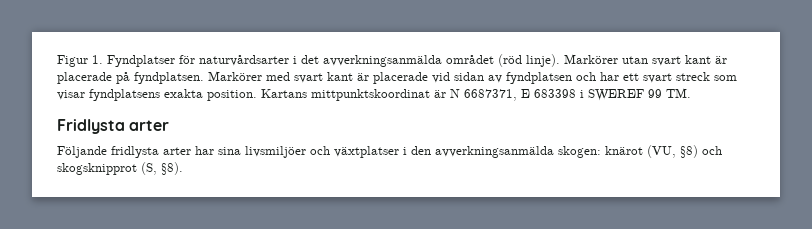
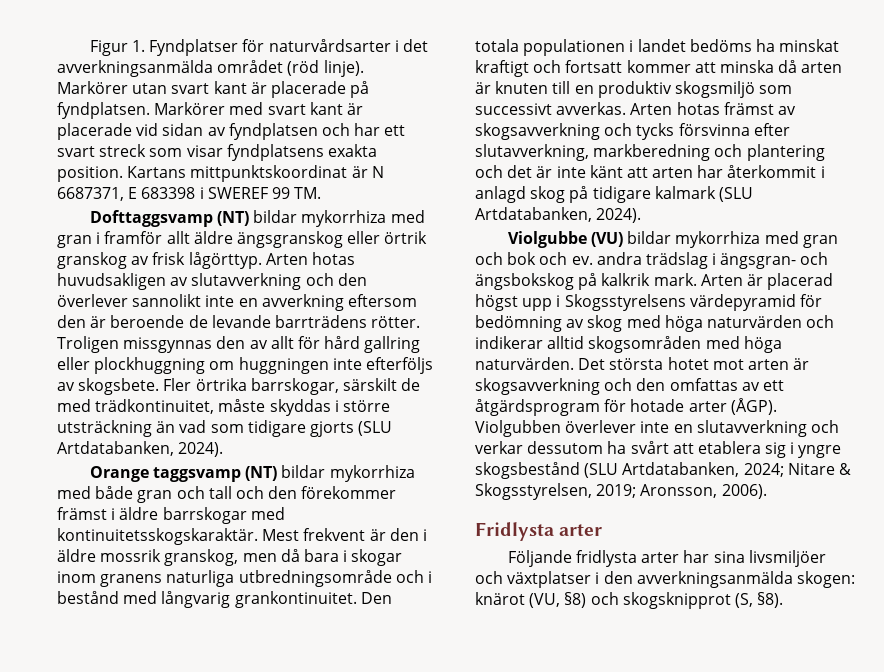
+ Dofttaggsvamp (NT) bildar mykorrhiza med gran i framför allt äldre ängsgranskog eller örtrik granskog av frisk lågörttyp. Arten hotas huvudsakligen av slutavverkning och den överlever sannolikt inte en avverkning eftersom den är beroende de levande barrträdens rötter. Troligen missgynnas den av allt för hård gallring eller plockhuggning om huggningen inte efterföljs av skogsbete. Fler örtrika barrskogar, särskilt de med trädkontinuitet, måste skyddas i större utsträckning än vad som tidigare gjorts (SLU Artdatabanken, 2024).
+ Orange taggsvamp (NT) bildar mykorrhiza med både gran och tall och den förekommer främst i äldre barrskogar med kontinuitetsskogskaraktär. Mest frekvent är den i äldre mossrik granskog, men då bara i skogar inom granens naturliga utbredningsområde och i bestånd med långvarig grankontinuitet. Den totala populationen i landet bedöms ha minskat kraftigt och fortsatt kommer att minska då arten är knuten till en produktiv skogsmiljö som successivt avverkas. Arten hotas främst av skogsavverkning och tycks försvinna efter slutavverkning, markberedning och plantering och det är inte känt att arten har återkommit i anlagd skog på tidigare kalmark (SLU Artdatabanken, 2024).
+ Violgubbe (VU) bildar mykorrhiza med gran och bok och ev. andra trädslag i ängsgran- och ängsbokskog på kalkrik mark. Arten är placerad högst upp i Skogsstyrelsens värdepyramid för bedömning av skog med höga naturvärden och indikerar alltid skogsområden med höga naturvärden. Det största hotet mot arten är skogsavverkning och den omfattas av ett åtgärdsprogram för hotade arter (ÅGP). Violgubben överlever inte en slutavverkning och verkar dessutom ha svårt att etablera sig i yngre skogsbestånd (SLU Artdatabanken, 2024; Nitare & Skogsstyrelsen, 2019; Aronsson, 2006).

